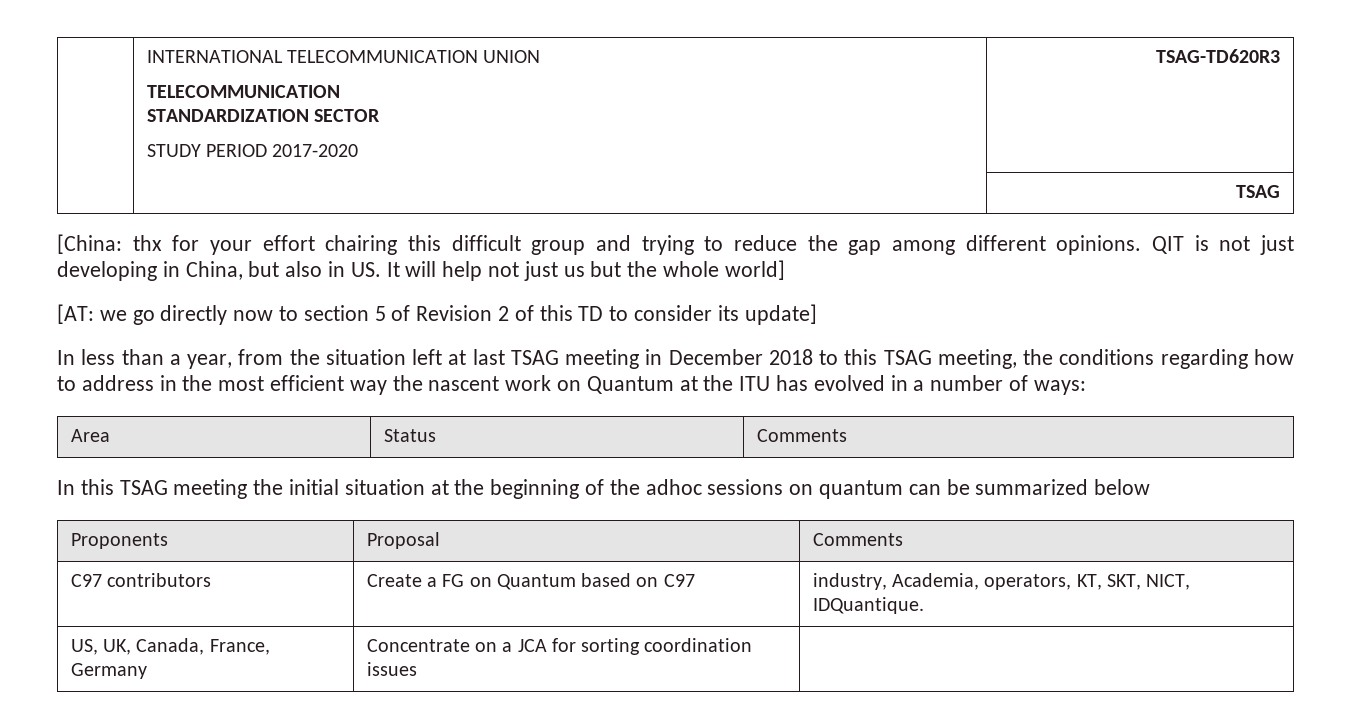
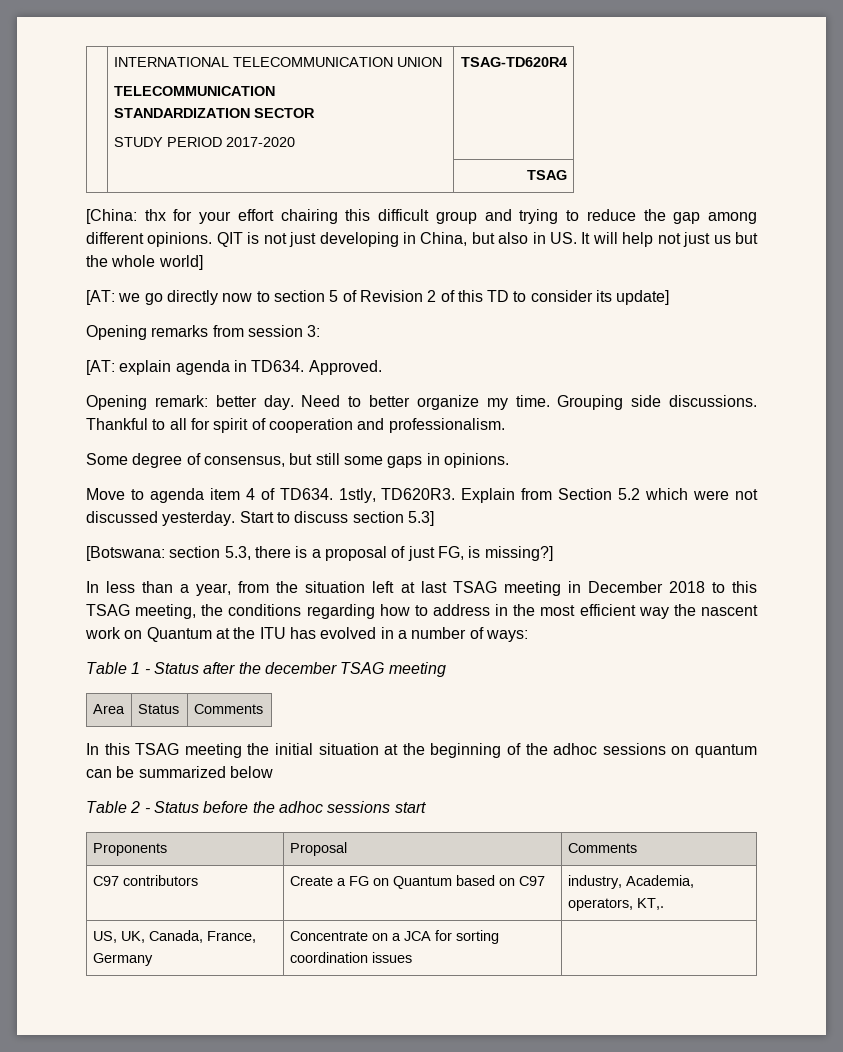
  | INTERNATIONAL TELECOMMUNICATION UNION
  TELECOMMUNICATION
  STANDARDIZATION SECTOR
- STUDY PERIOD 2017-2020 | TSAG-TD620R3
+ STUDY PERIOD 2017-2020 | TSAG-TD620R4
+ Opening remarks from session 3:
+ [AT: explain agenda in TD634. Approved.
+ Opening remark: better day. Need to better organize my time. Grouping side discussions. Thankful to all for spirit of cooperation and professionalism.
+ Some degree of consensus, but still some gaps in opinions.
+ Move to agenda item 4 of TD634. 1stly, TD620R3. Explain from Section 5.2 which were not discussed yesterday. Start to discuss section 5.3]
+ [Botswana: section 5.3, there is a proposal of just FG, is missing?]
+ Table 1 - Status after the december TSAG meeting
+ Table 2 - Status before the adhoc sessions start
- C97 contributors | Create a FG on Quantum based on C97 | industry, Academia, operators, KT, SKT, NICT, IDQuantique.
+ C97 contributors | Create a FG on Quantum based on C97 | industry, Academia, operators, KT,.

